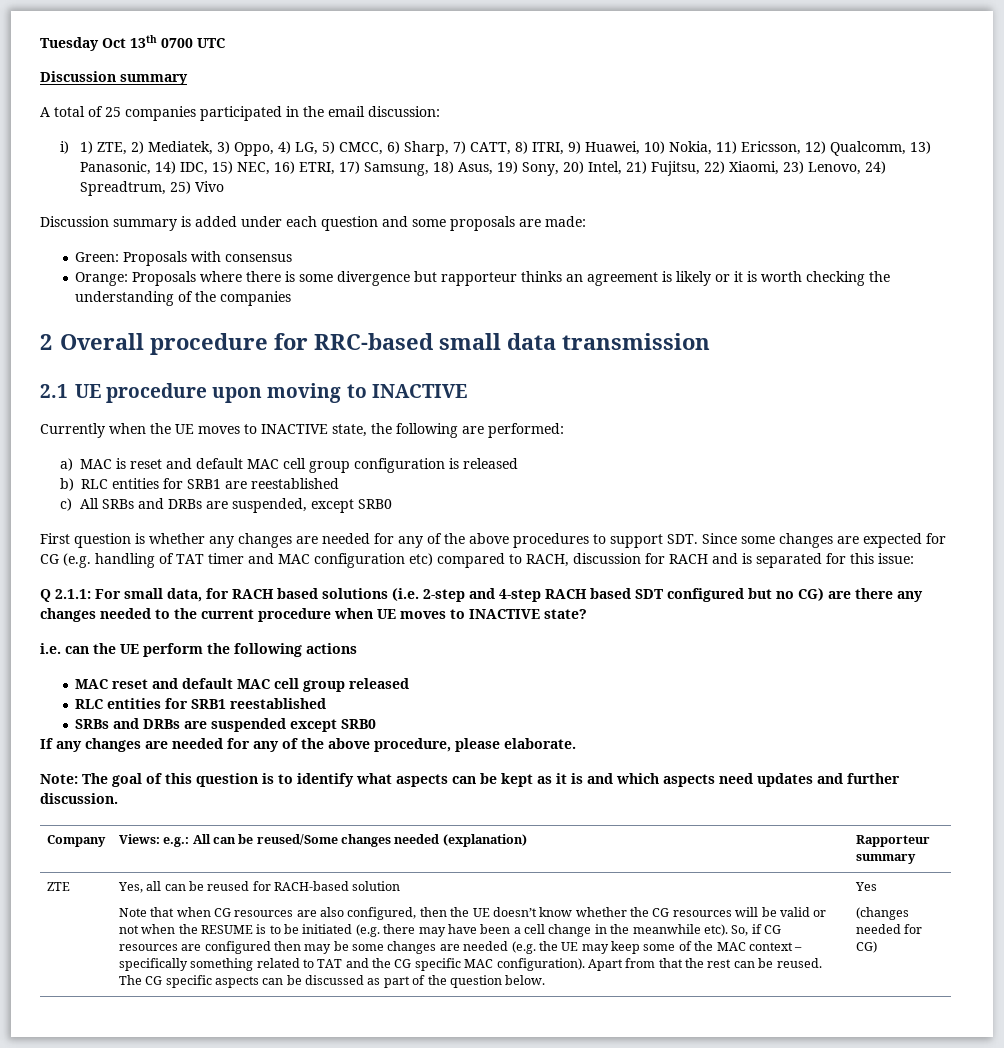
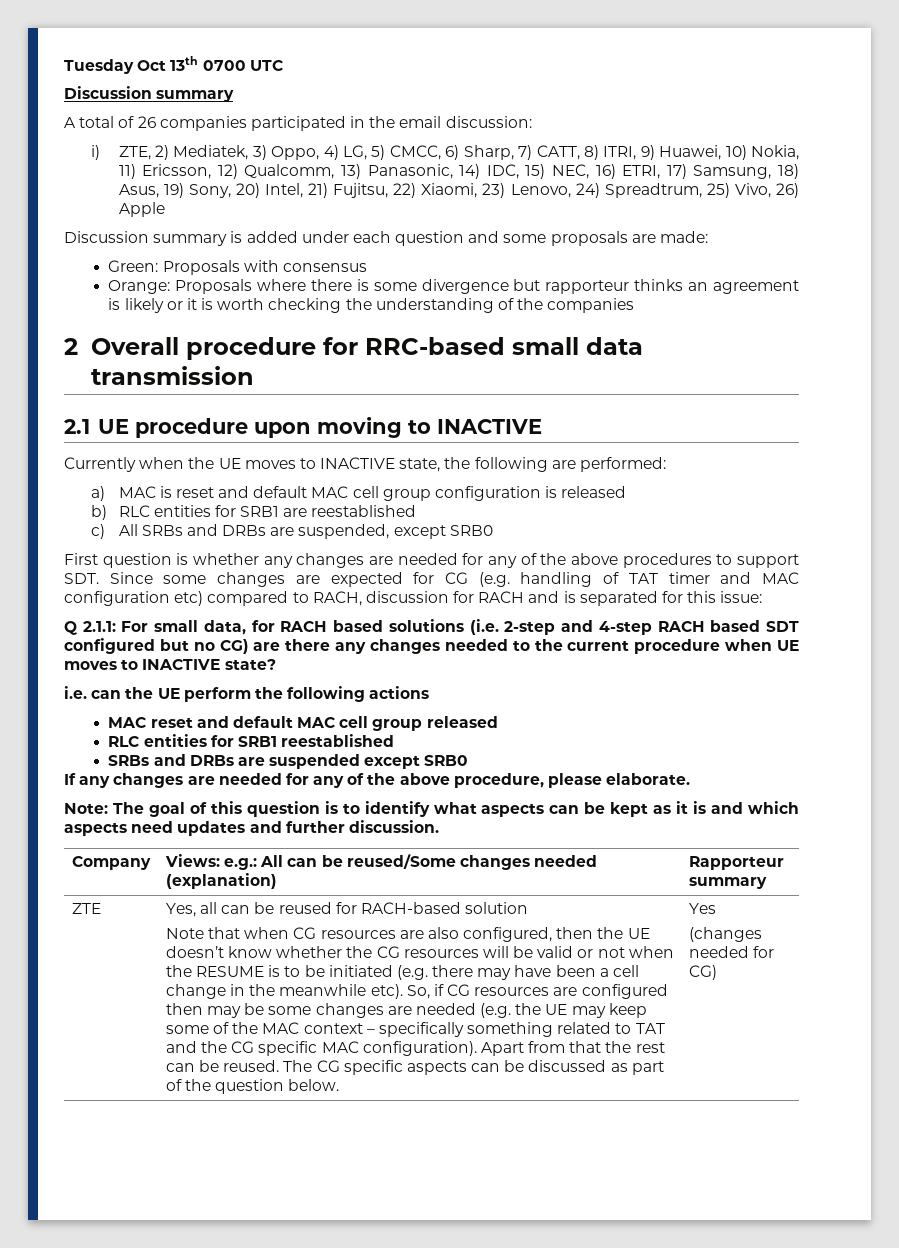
- A total of 25 companies participated in the email discussion:
+ A total of 26 companies participated in the email discussion:
- i) 1) ZTE, 2) Mediatek, 3) Oppo, 4) LG, 5) CMCC, 6) Sharp, 7) CATT, 8) ITRI, 9) Huawei, 10) Nokia, 11) Ericsson, 12) Qualcomm, 13) Panasonic, 14) IDC, 15) NEC, 16) ETRI, 17) Samsung, 18) Asus, 19) Sony, 20) Intel, 21) Fujitsu, 22) Xiaomi, 23) Lenovo, 24) Spreadtrum, 25) Vivo
+ i) ZTE, 2) Mediatek, 3) Oppo, 4) LG, 5) CMCC, 6) Sharp, 7) CATT, 8) ITRI, 9) Huawei, 10) Nokia, 11) Ericsson, 12) Qualcomm, 13) Panasonic, 14) IDC, 15) NEC, 16) ETRI, 17) Samsung, 18) Asus, 19) Sony, 20) Intel, 21) Fujitsu, 22) Xiaomi, 23) Lenovo, 24) Spreadtrum, 25) Vivo, 26) Apple

